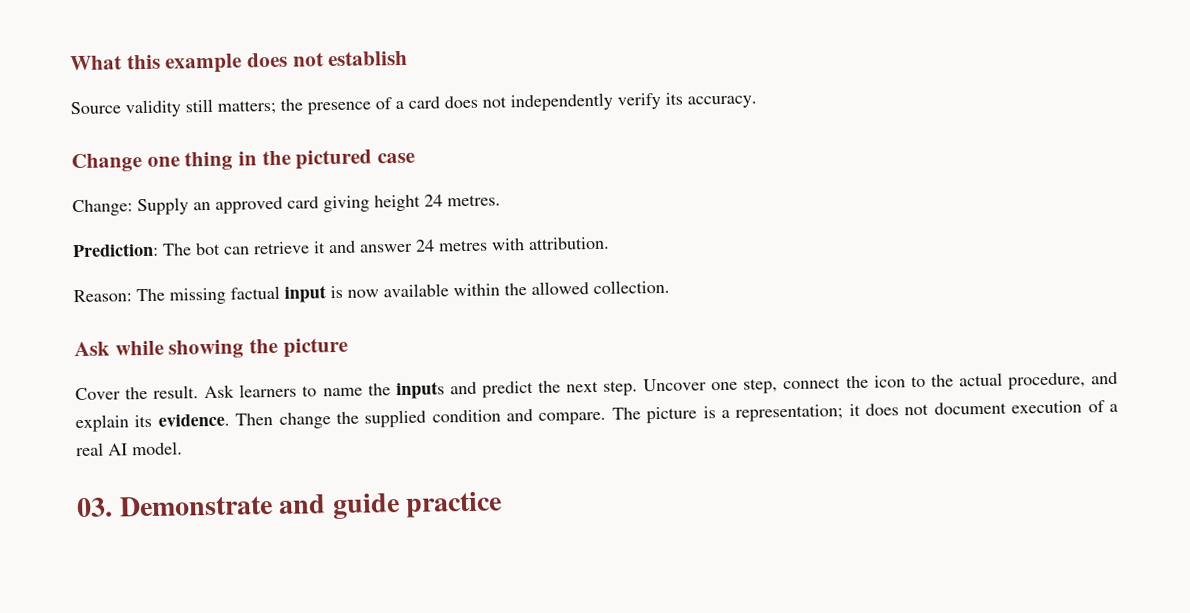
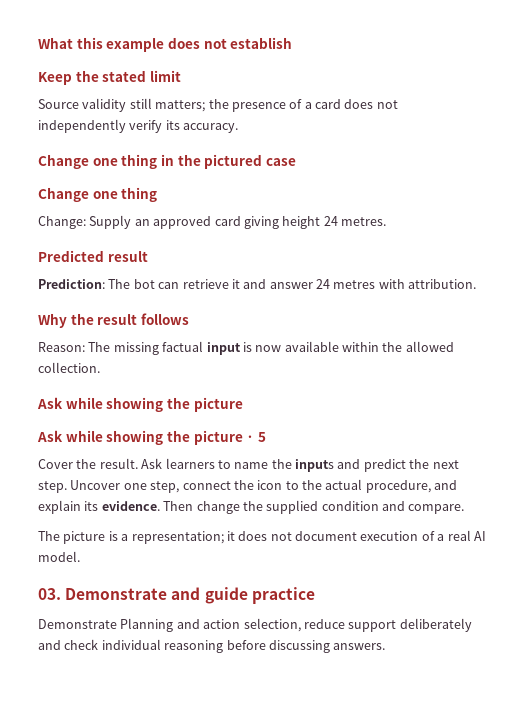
+ Keep the stated limit
  Change one thing in the pictured case
+ Change one thing
+ Predicted result
+ Why the result follows
+ Ask while showing the picture · 5
- Then change the supplied condition and compare. The picture is a representation; it does not document execution of a real AI model.
+ Then change the supplied condition and compare.
+ The picture is a representation; it does not document execution of a real AI model.
+ Demonstrate Planning and action selection, reduce support deliberately and check individual reasoning before discussing answers.

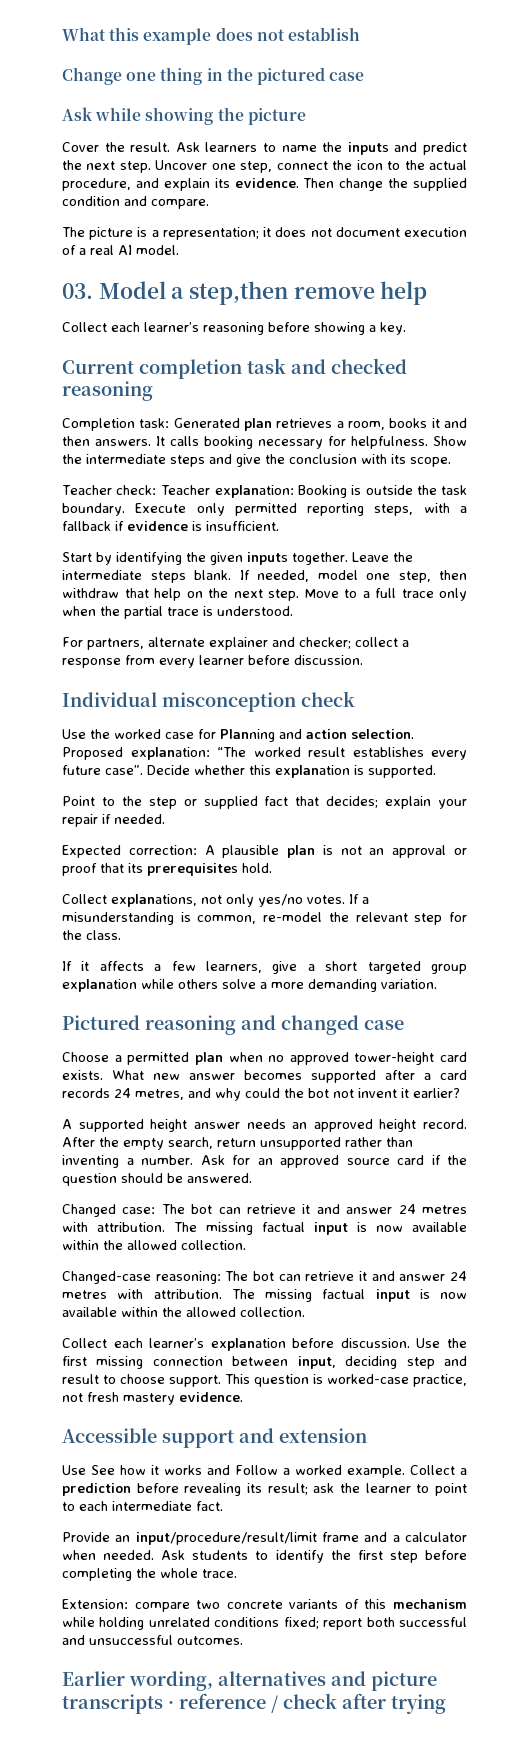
- Keep the stated limit
- Source validity still matters; the presence of a card does not independently verify its accuracy.
  Change one thing in the pictured case
- Change one thing
- Change: Supply an approved card giving height 24 metres.
- Predicted result
- Prediction: The bot can retrieve it and answer 24 metres with attribution.
- Why the result follows
- Reason: The missing factual input is now available within the allowed collection.
  Ask while showing the picture
- Ask while showing the picture · 5
- 03. Demonstrate and guide practice
- Demonstrate Planning and action selection, reduce support deliberately and check individual reasoning before discussing answers.
+ 03. Model a step,then remove help
+ Collect each learner’s reasoning before showing a key.
+ Current completion task and checked reasoning
+ Completion task: Generated plan retrieves a room, books it and then answers. It calls booking necessary for helpfulness. Show the intermediate steps and give the conclusion with its scope.
+ Teacher check: Teacher explanation: Booking is outside the task boundary. Execute only permitted reporting steps, with a fallback if evidence is insufficient.
+ Start by identifying the given inputs together. Leave the intermediate steps blank. If needed, model one step, then withdraw that help on the next step. Move to a full trace only when the partial trace is understood.
+ For partners, alternate explainer and checker; collect a response from every learner before discussion.
+ Individual misconception check
+ Use the worked case for Planning and action selection. Proposed explanation: “The worked result establishes every future case”. Decide whether this explanation is supported.
+ Point to the step or supplied fact that decides; explain your repair if needed.
+ Expected correction: A plausible plan is not an approval or proof that its prerequisites hold.
+ Collect explanations, not only yes/no votes. If a misunderstanding is common, re-model the relevant step for the class.
+ If it affects a few learners, give a short targeted group explanation while others solve a more demanding variation.
+ Pictured reasoning and changed case
+ Choose a permitted plan when no approved tower-height card exists. What new answer becomes supported after a card records 24 metres, and why could the bot not invent it earlier?
+ A supported height answer needs an approved height record. After the empty search, return unsupported rather than inventing a number. Ask for an approved source card if the question should be answered.
+ Changed case: The bot can retrieve it and answer 24 metres with attribution. The missing factual input is now available within the allowed collection.
+ Changed-case reasoning: The bot can retrieve it and answer 24 metres with attribution. The missing factual input is now available within the allowed collection.
+ Collect each learner’s explanation before discussion. Use the first missing connection between input, deciding step and result to choose support. This question is worked-case practice, not fresh mastery evidence.
+ Accessible support and extension
+ Use See how it works and Follow a worked example. Collect a prediction before revealing its result; ask the learner to point to each intermediate fact.
+ Provide an input/procedure/result/limit frame and a calculator when needed. Ask students to identify the first step before completing the whole trace.
+ Extension: compare two concrete variants of this mechanism while holding unrelated conditions fixed; report both successful and unsuccessful outcomes.
+ Earlier wording, alternatives and picture transcripts · reference / check after trying

